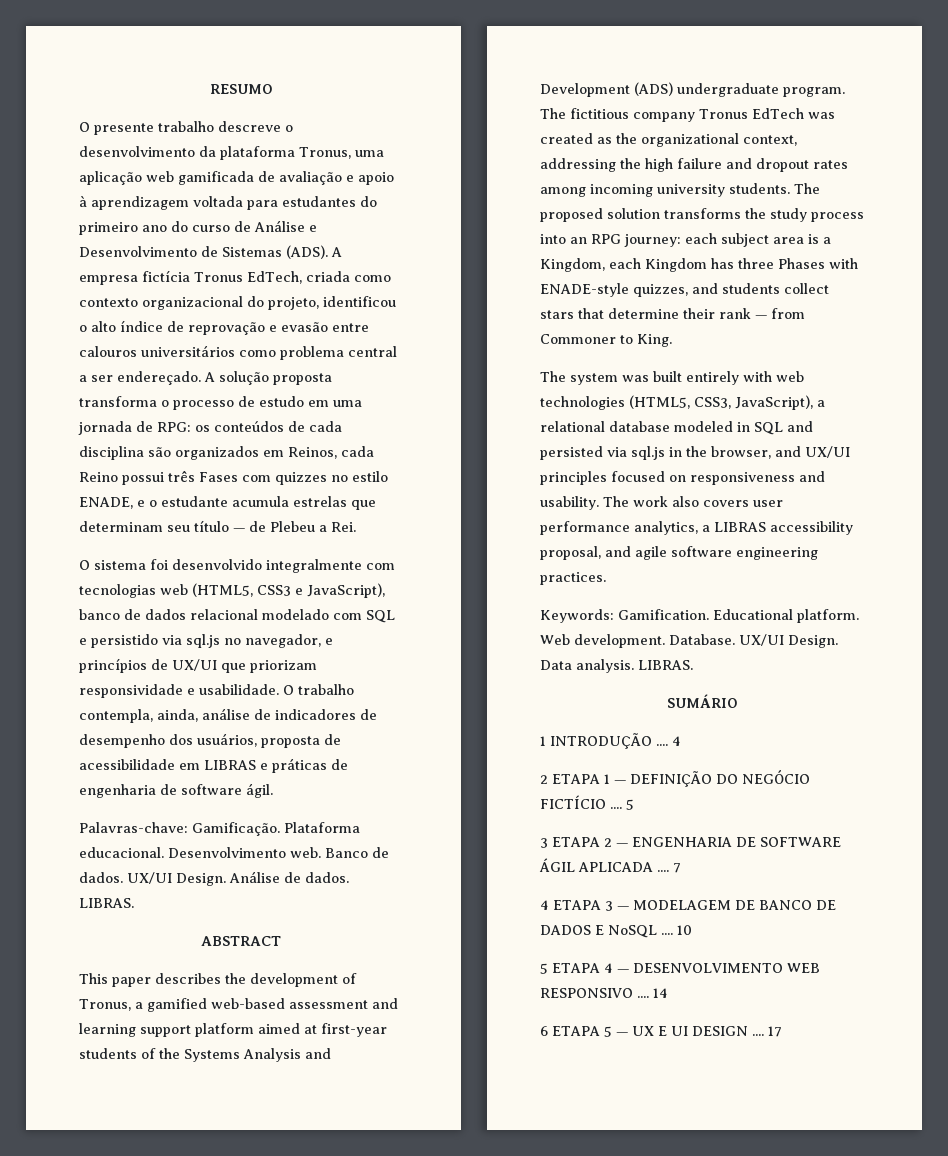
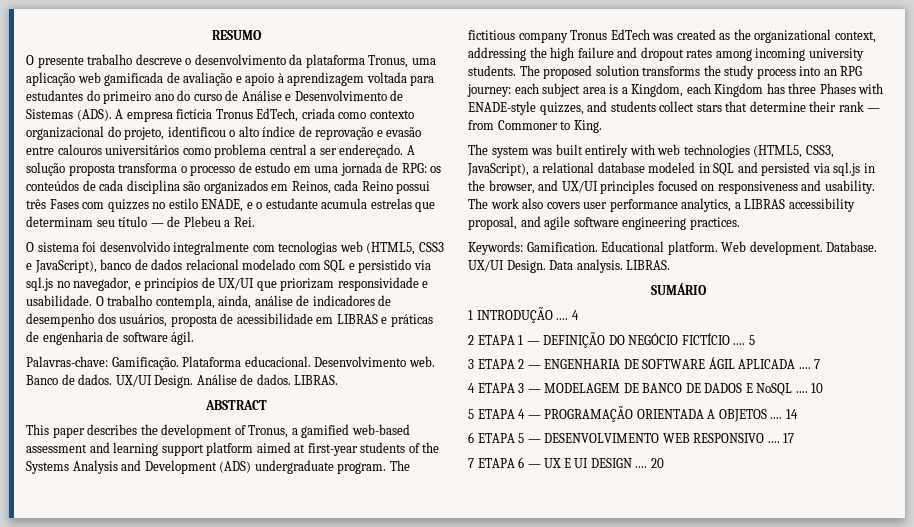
- 5 ETAPA 4 — DESENVOLVIMENTO WEB RESPONSIVO ....
+ 5 ETAPA 4 — PROGRAMAÇÃO ORIENTADA A OBJETOS ....
- 6 ETAPA 5 — UX E UI DESIGN ....
+ 6 ETAPA 5 — DESENVOLVIMENTO WEB RESPONSIVO .... 17
+ 7 ETAPA 6 — UX E UI DESIGN ....
- 17
+ 20

